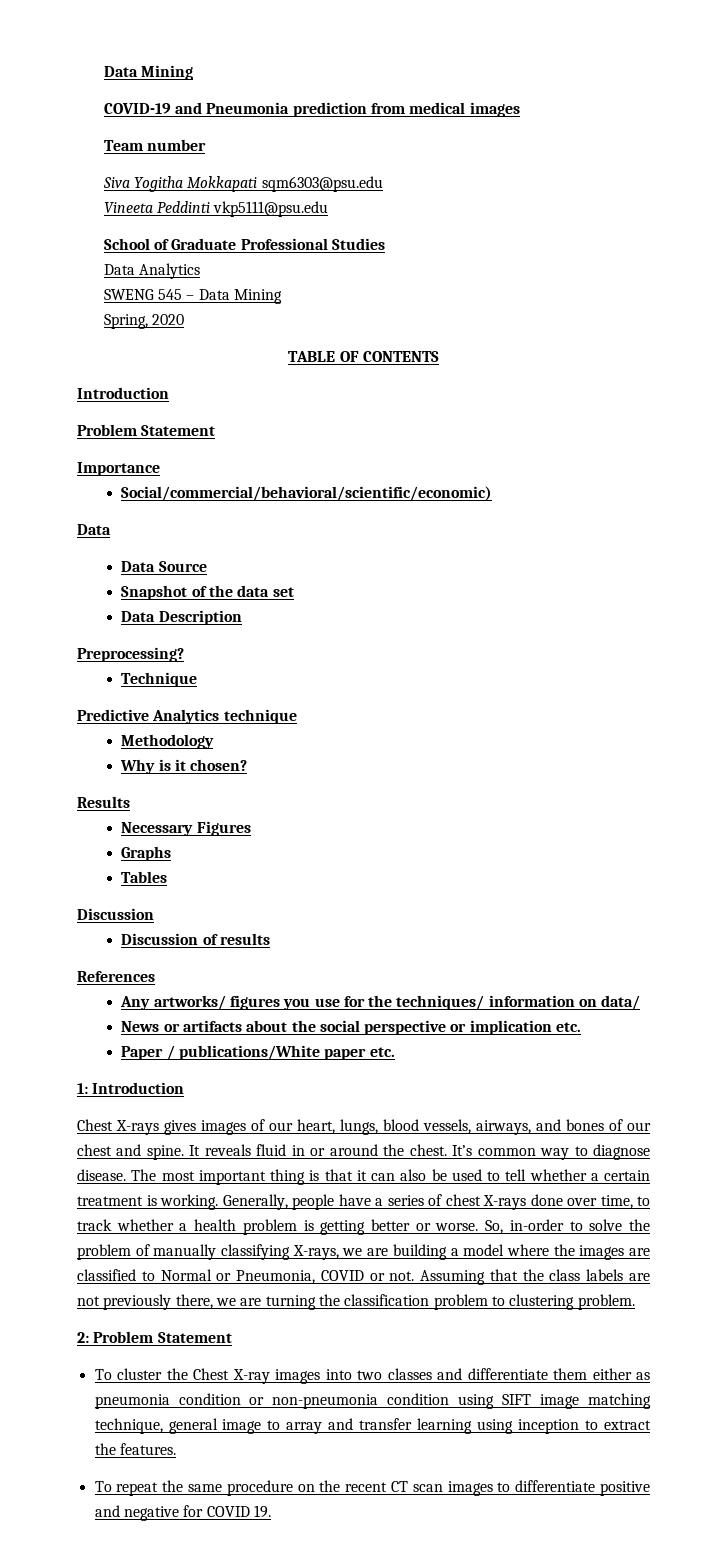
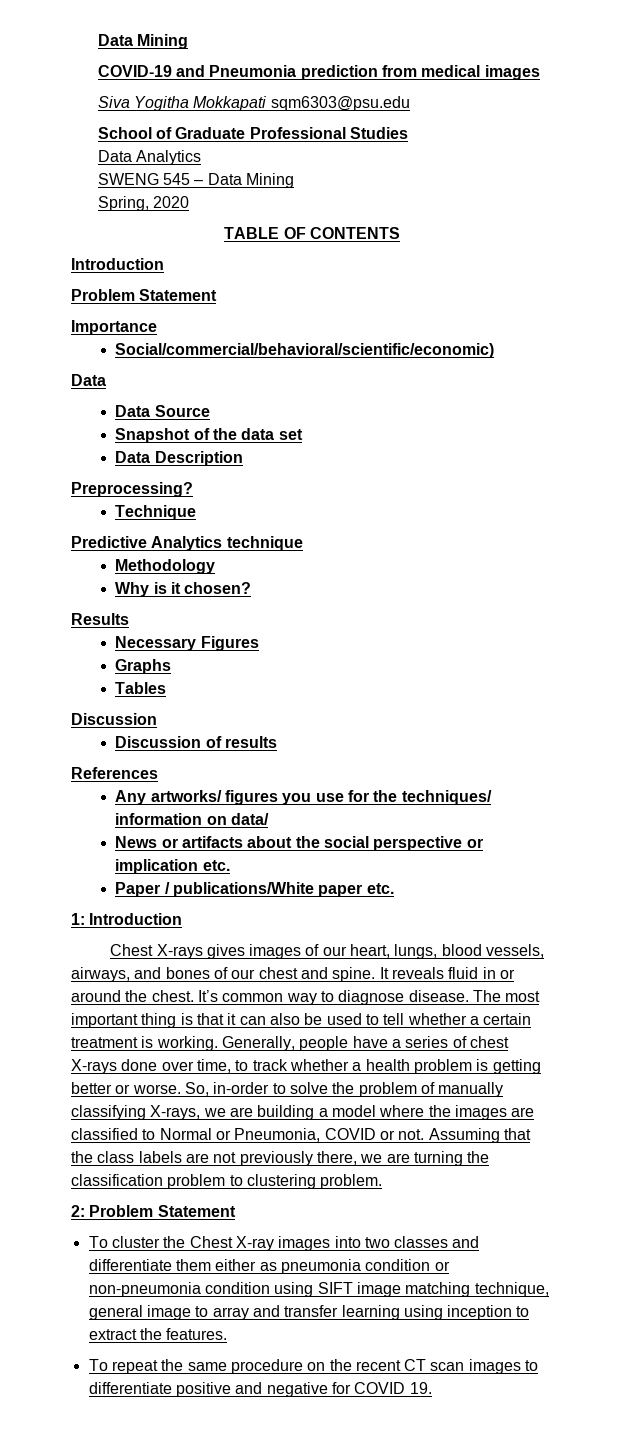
- Team number
- Vineeta Peddinti vkp5111@psu.edu

